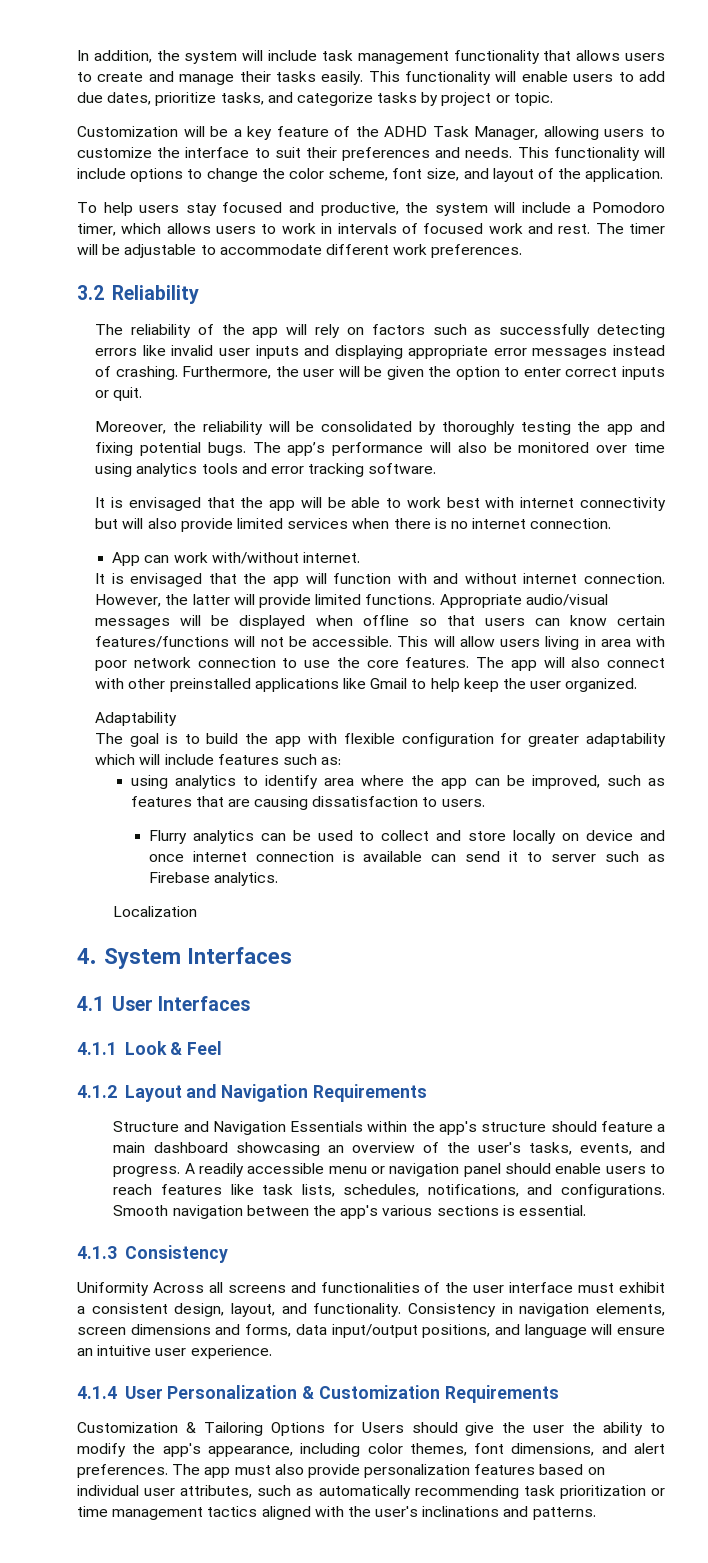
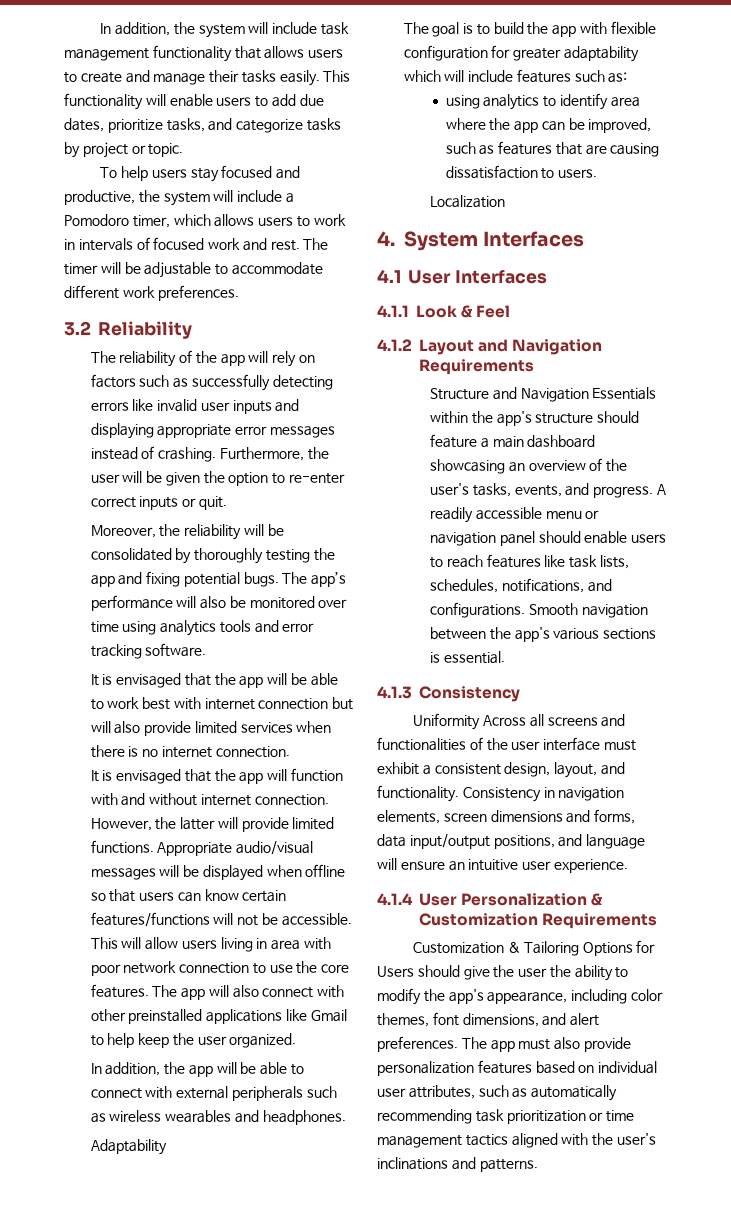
- Customization will be a key feature of the ADHD Task Manager, allowing users to customize the interface to suit their preferences and needs. This functionality will include options to change the color scheme, font size, and layout of the application.
- Furthermore, the user will be given the option to enter correct inputs or quit.
+ Furthermore, the user will be given the option to re-enter correct inputs or quit.
- It is envisaged that the app will be able to work best with internet connectivity but will also provide limited services when there is no internet connection.
+ It is envisaged that the app will be able to work best with internet connection but will also provide limited services when there is no internet connection.
- App can work with/without internet.
+ In addition, the app will be able to connect with external peripherals such as wireless wearables and headphones.
- Flurry analytics can be used to collect and store locally on device and once internet connection is available can send it to server such as Firebase analytics.

